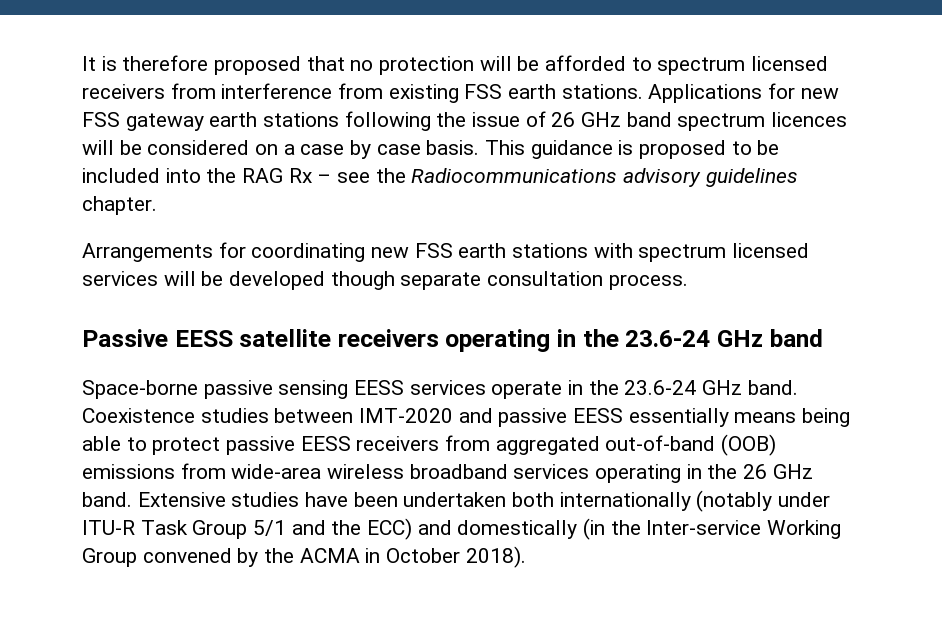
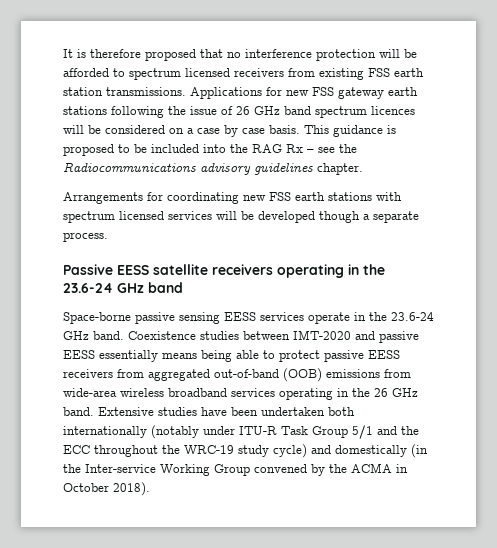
- It is therefore proposed that no protection will be afforded to spectrum licensed receivers from interference from existing FSS earth stations.
+ It is therefore proposed that no interference protection will be afforded to spectrum licensed receivers from existing FSS earth station transmissions.
- Arrangements for coordinating new FSS earth stations with spectrum licensed services will be developed though separate consultation process.
+ Arrangements for coordinating new FSS earth stations with spectrum licensed services will be developed though a separate process.
- Extensive studies have been undertaken both internationally (notably under ITU-R Task Group 5/1 and the ECC) and domestically (in the Inter-service Working Group convened by the ACMA in October 2018).
+ Extensive studies have been undertaken both internationally (notably under ITU-R Task Group 5/1 and the ECC throughout the WRC-19 study cycle) and domestically (in the Inter-service Working Group convened by the ACMA in October 2018).

